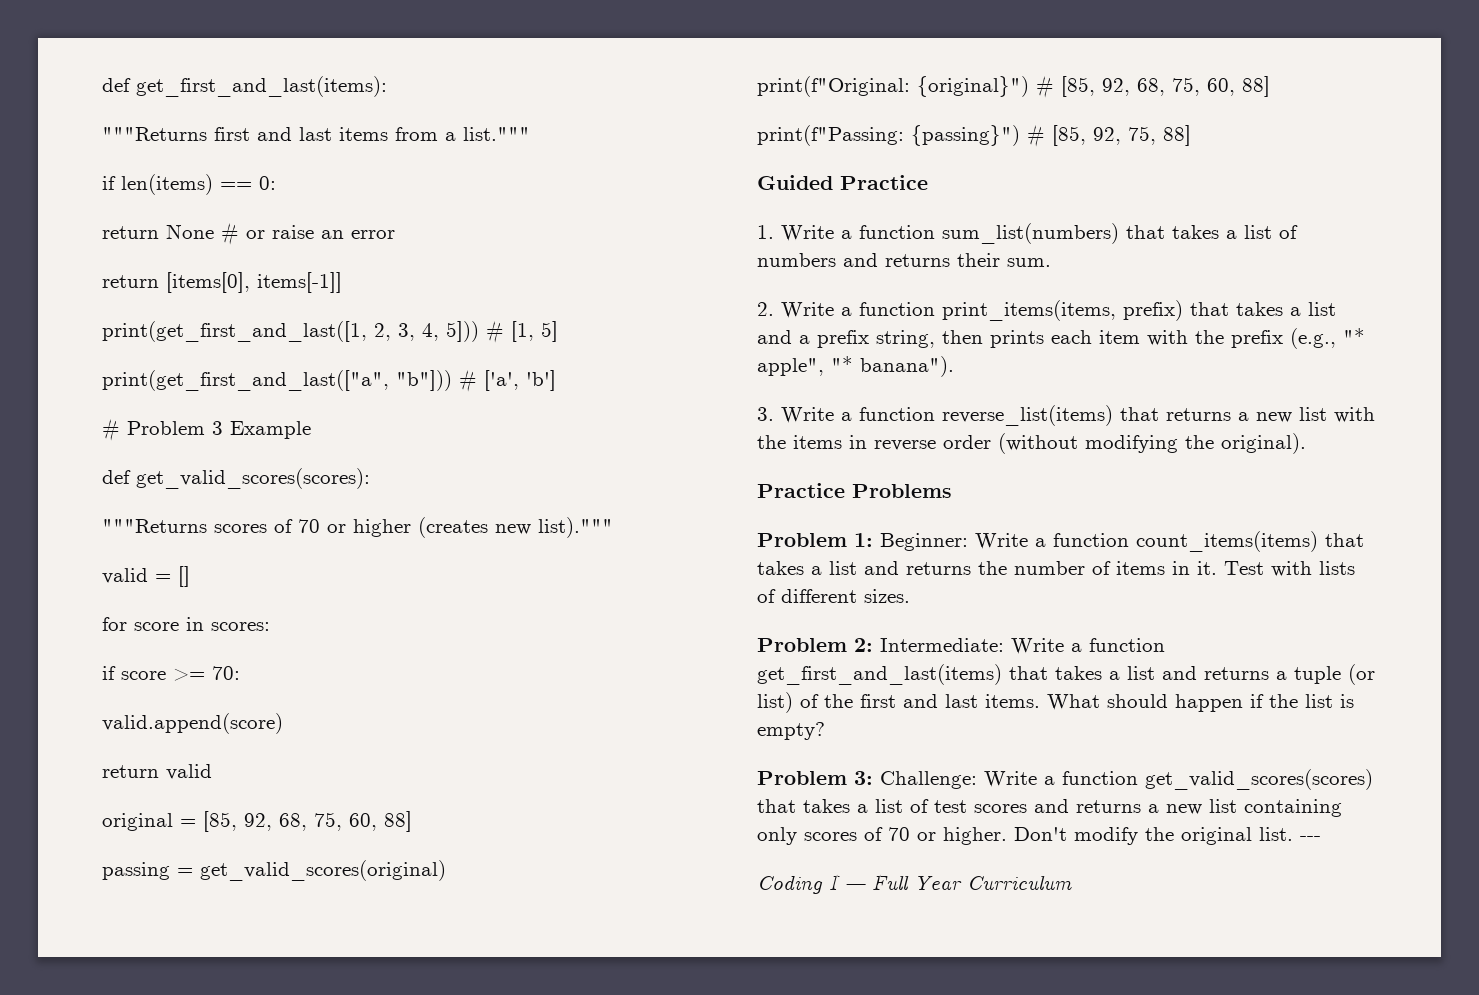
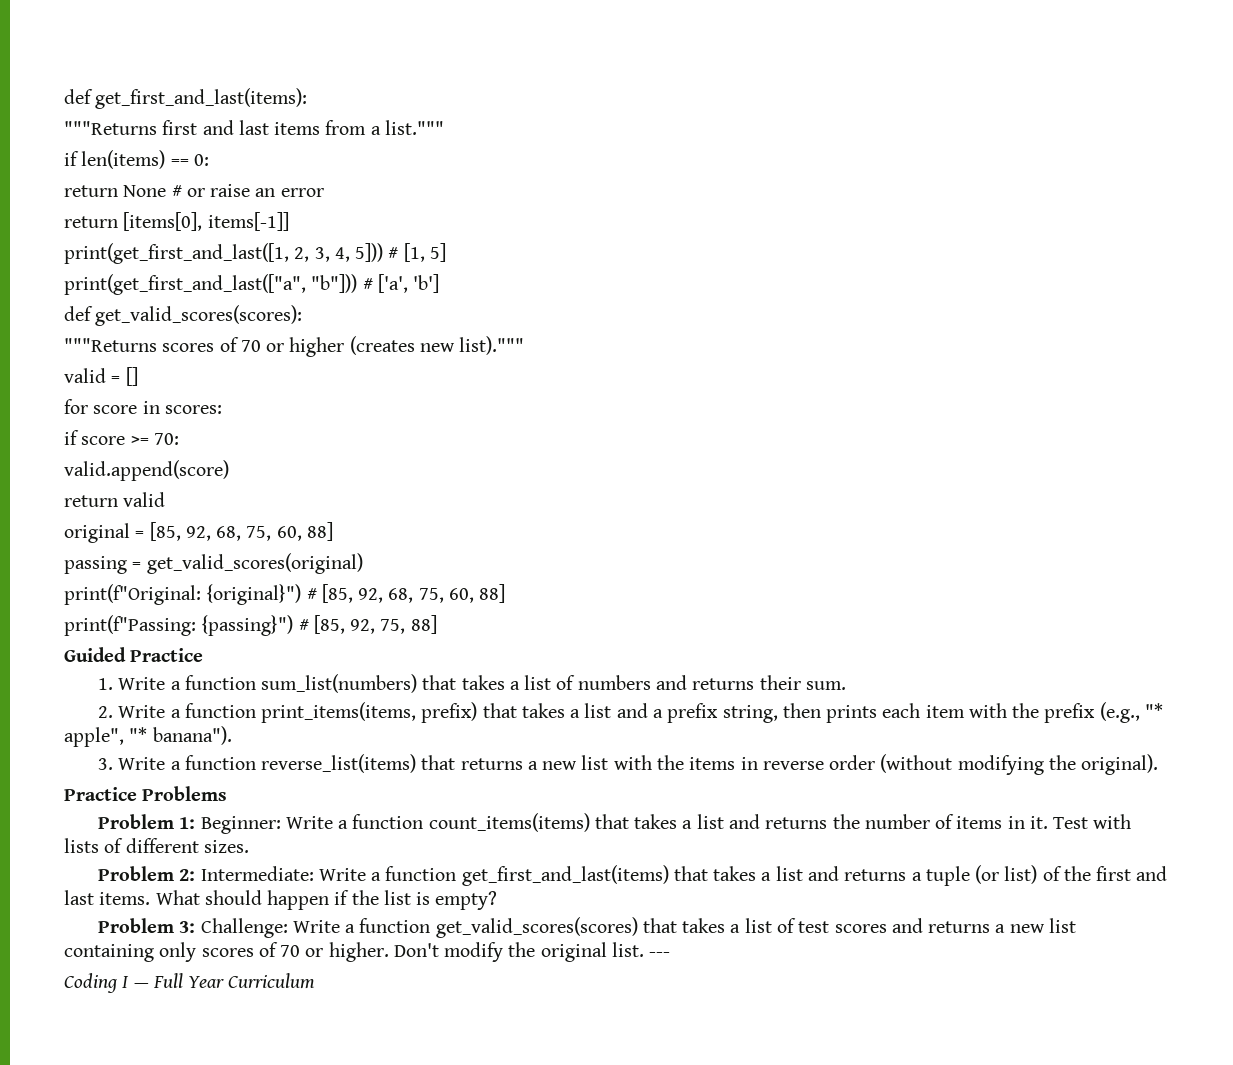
- # Problem 3 Example

